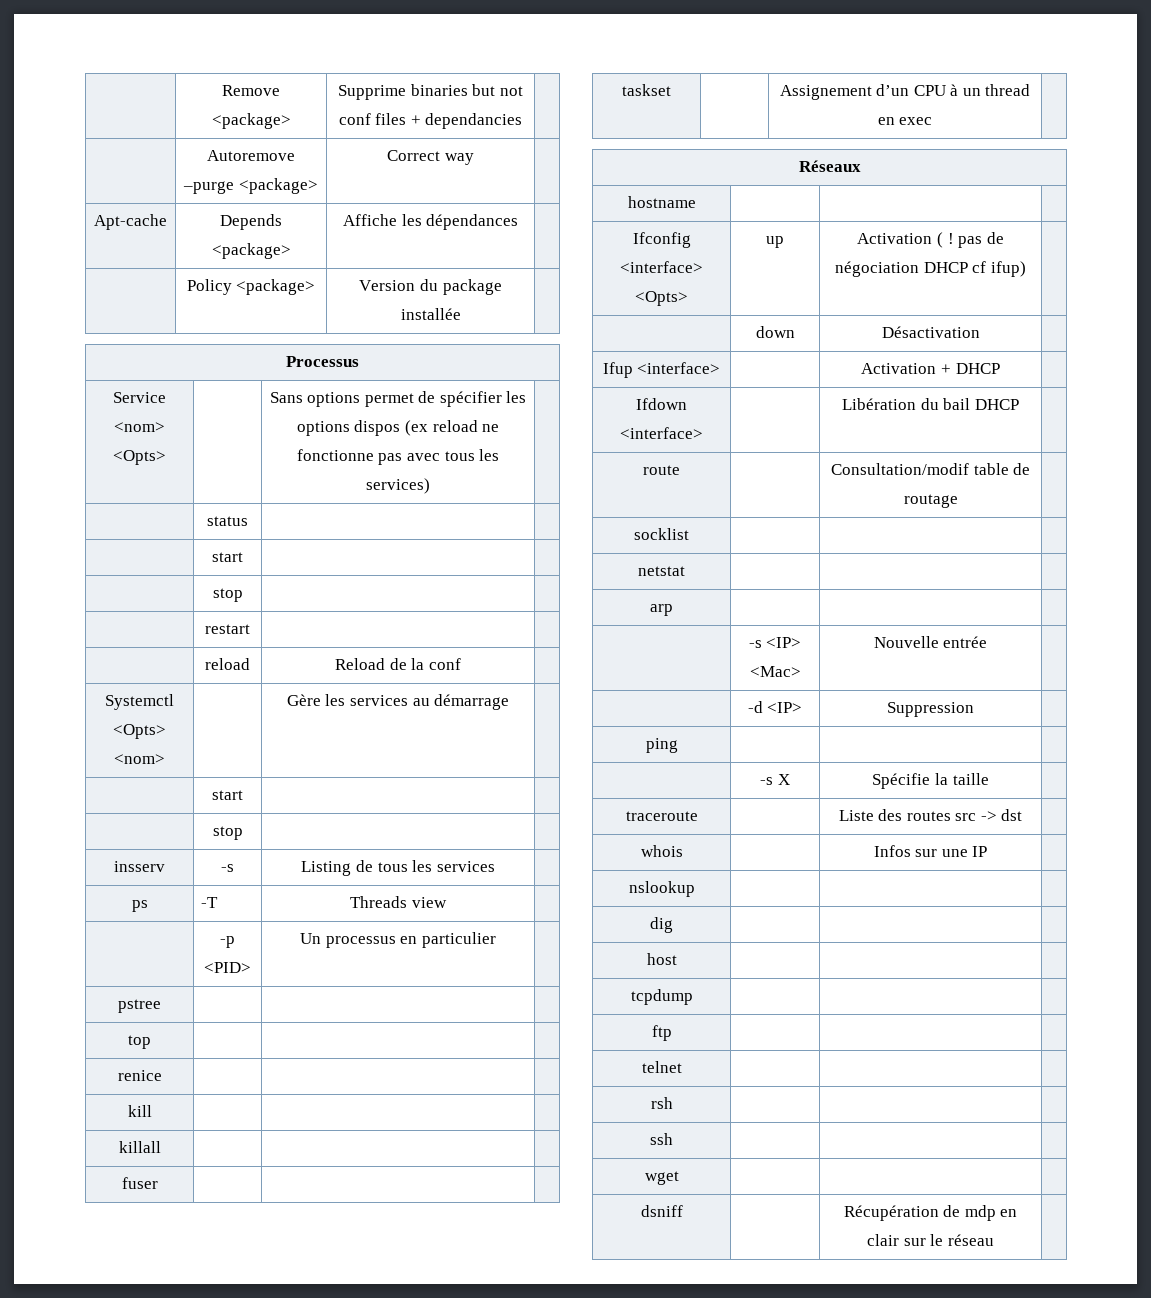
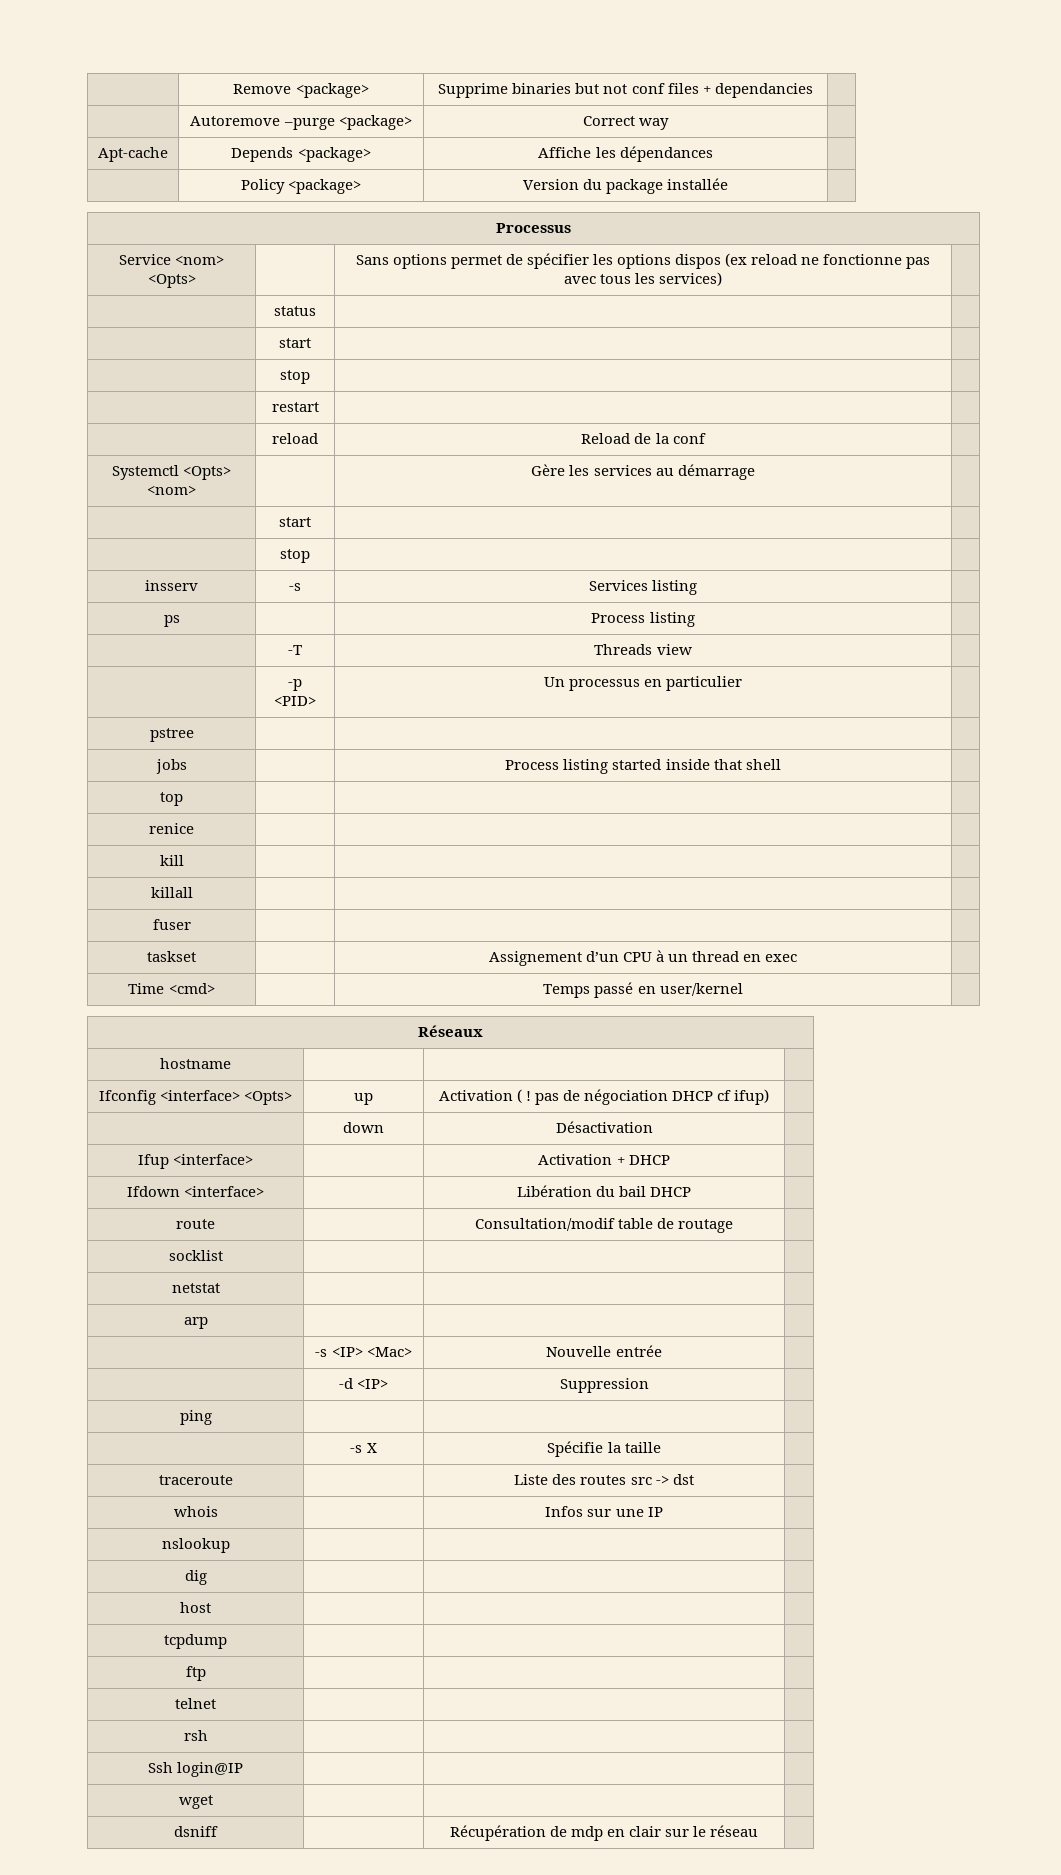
- insserv | -s | Listing de tous les services |
+ insserv | -s | Services listing |
- ps | -T | Threads view |
+ ps | | Process listing |
+ | -T | Threads view |
+ jobs | | Process listing started inside that shell |
+ Time <cmd> | | Temps passé en user/kernel |
- ssh | | |
+ Ssh login@IP | | |

